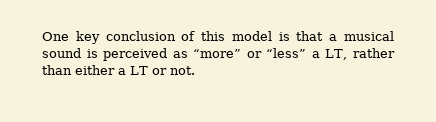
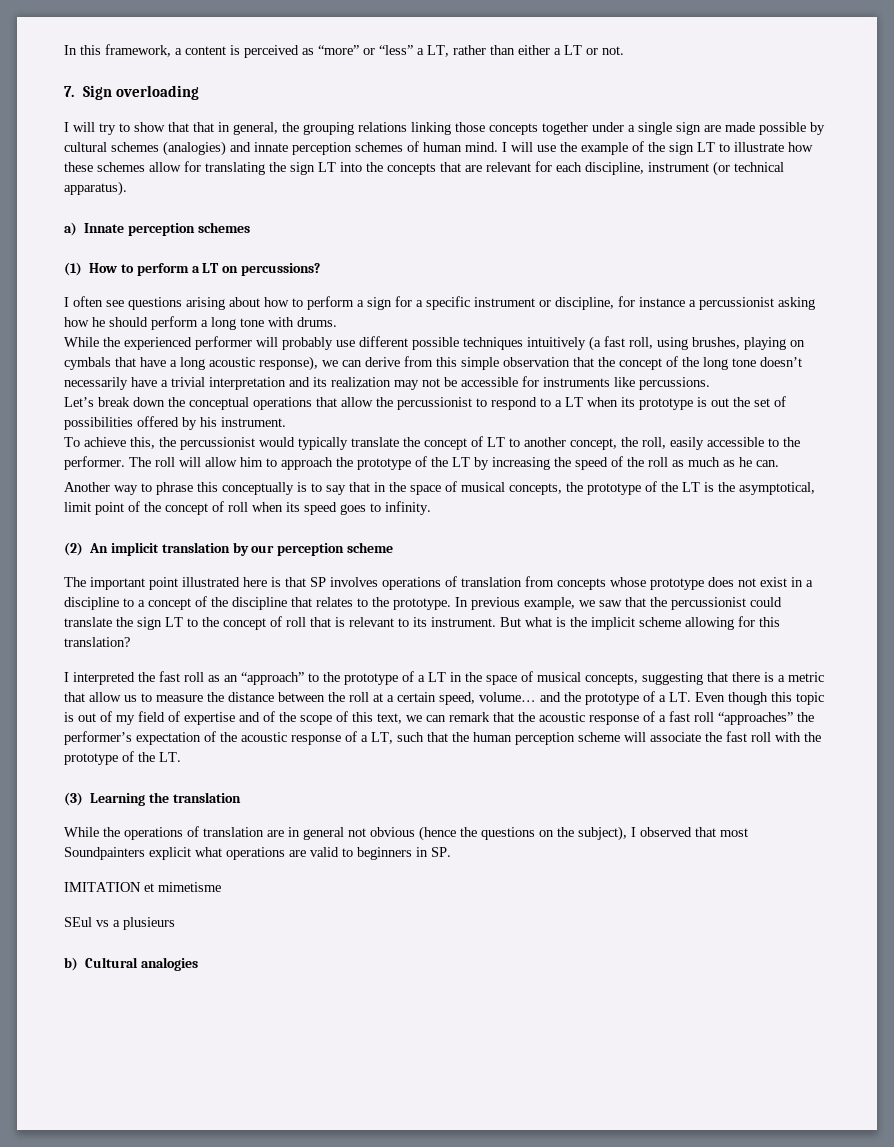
- One key conclusion of this model is that a musical sound is perceived as “more” or “less” a LT, rather than either a LT or not.
+ In this framework, a content is perceived as “more” or “less” a LT, rather than either a LT or not.
+ 7. Sign overloading
+ I will try to show that that in general, the grouping relations linking those concepts together under a single sign are made possible by cultural schemes (analogies) and innate perception schemes of human mind. I will use the example of the sign LT to illustrate how these schemes allow for translating the sign LT into the concepts that are relevant for each discipline, instrument (or technical apparatus).
+ a) Innate perception schemes
+ (1) How to perform a LT on percussions?
+ I often see questions arising about how to perform a sign for a specific instrument or discipline, for instance a percussionist asking how he should perform a long tone with drums.
+ While the experienced performer will probably use different possible techniques intuitively (a fast roll, using brushes, playing on cymbals that have a long acoustic response), we can derive from this simple observation that the concept of the long tone doesn’t necessarily have a trivial interpretation and its realization may not be accessible for instruments like percussions.
+ Let’s break down the conceptual operations that allow the percussionist to respond to a LT when its prototype is out the set of possibilities offered by his instrument.
+ To achieve this, the percussionist would typically translate the concept of LT to another concept, the roll, easily accessible to the performer. The roll will allow him to approach the prototype of the LT by increasing the speed of the roll as much as he can.
+ Another way to phrase this conceptually is to say that in the space of musical concepts, the prototype of the LT is the asymptotical, limit point of the concept of roll when its speed goes to infinity.
+ (2) An implicit translation by our perception scheme
+ The important point illustrated here is that SP involves operations of translation from concepts whose prototype does not exist in a discipline to a concept of the discipline that relates to the prototype. In previous example, we saw that the percussionist could translate the sign LT to the concept of roll that is relevant to its instrument. But what is the implicit scheme allowing for this translation?
+ I interpreted the fast roll as an “approach” to the prototype of a LT in the space of musical concepts, suggesting that there is a metric that allow us to measure the distance between the roll at a certain speed, volume… and the prototype of a LT. Even though this topic is out of my field of expertise and of the scope of this text, we can remark that the acoustic response of a fast roll “approaches” the performer’s expectation of the acoustic response of a LT, such that the human perception scheme will associate the fast roll with the prototype of the LT.
+ (3) Learning the translation
+ While the operations of translation are in general not obvious (hence the questions on the subject), I observed that most Soundpainters explicit what operations are valid to beginners in SP.
+ IMITATION et mimetisme
+ SEul vs a plusieurs
+ b) Cultural analogies

